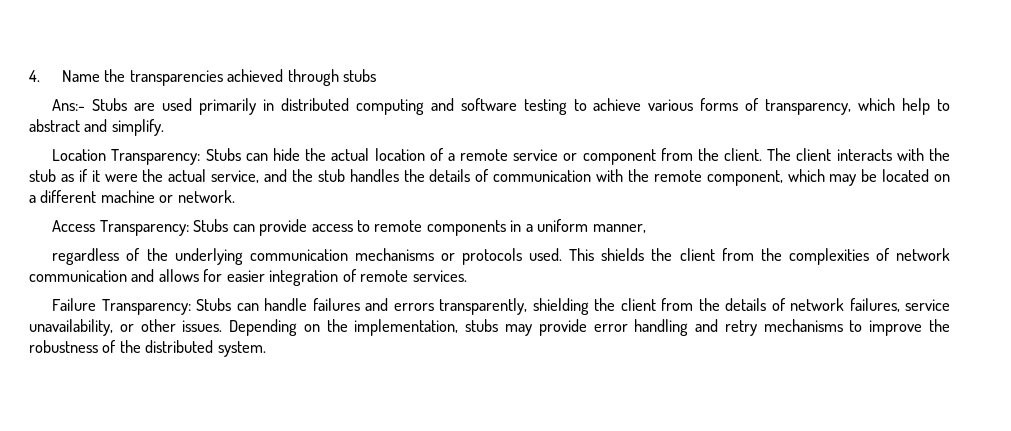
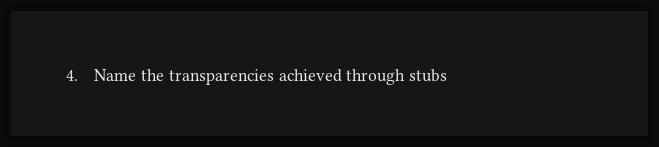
- Ans:- Stubs are used primarily in distributed computing and software testing to achieve various forms of transparency, which help to abstract and simplify.
- Location Transparency: Stubs can hide the actual location of a remote service or component from the client. The client interacts with the stub as if it were the actual service, and the stub handles the details of communication with the remote component, which may be located on a different machine or network.
- Access Transparency: Stubs can provide access to remote components in a uniform manner,
- regardless of the underlying communication mechanisms or protocols used. This shields the client from the complexities of network communication and allows for easier integration of remote services.
- Failure Transparency: Stubs can handle failures and errors transparently, shielding the client from the details of network failures, service unavailability, or other issues. Depending on the implementation, stubs may provide error handling and retry mechanisms to improve the robustness of the distributed system.

